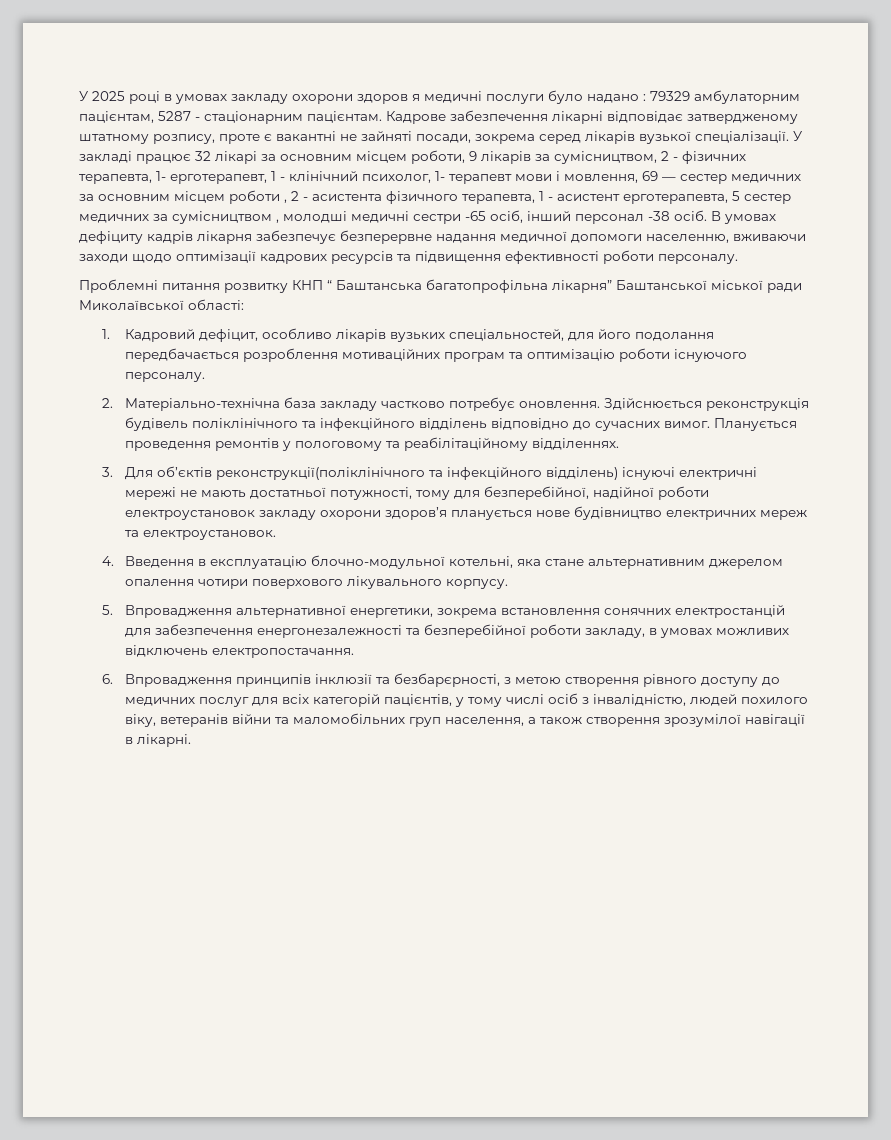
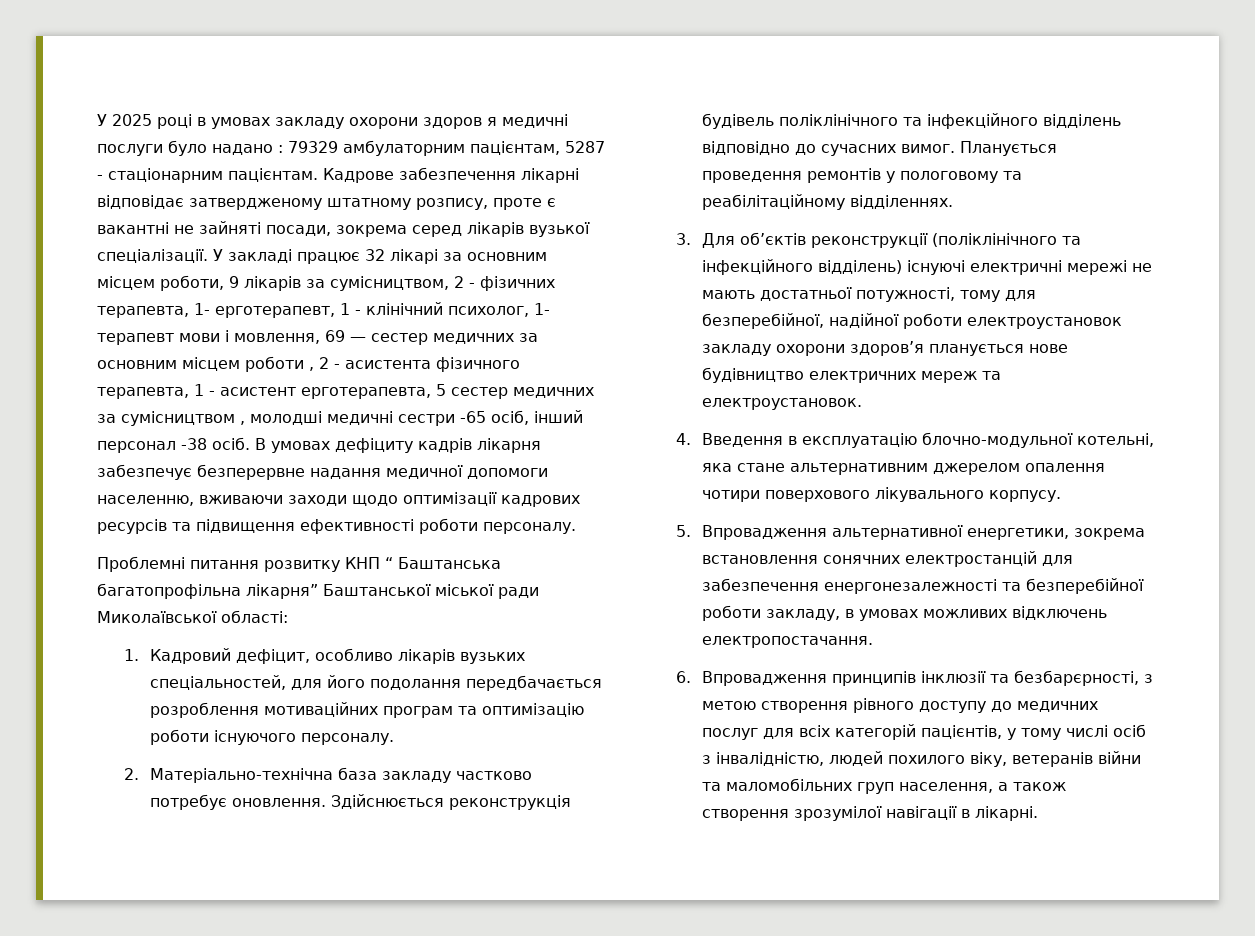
- 3. Для об’єктів реконструкції(поліклінічного та інфекційного відділень) існуючі електричні мережі не мають достатньої потужності, тому для безперебійної, надійної роботи електроустановок закладу охорони здоров’я планується нове будівництво електричних мереж та електроустановок.
+ 3. Для об’єктів реконструкції (поліклінічного та інфекційного відділень) існуючі електричні мережі не мають достатньої потужності, тому для безперебійної, надійної роботи електроустановок закладу охорони здоров’я планується нове будівництво електричних мереж та електроустановок.

